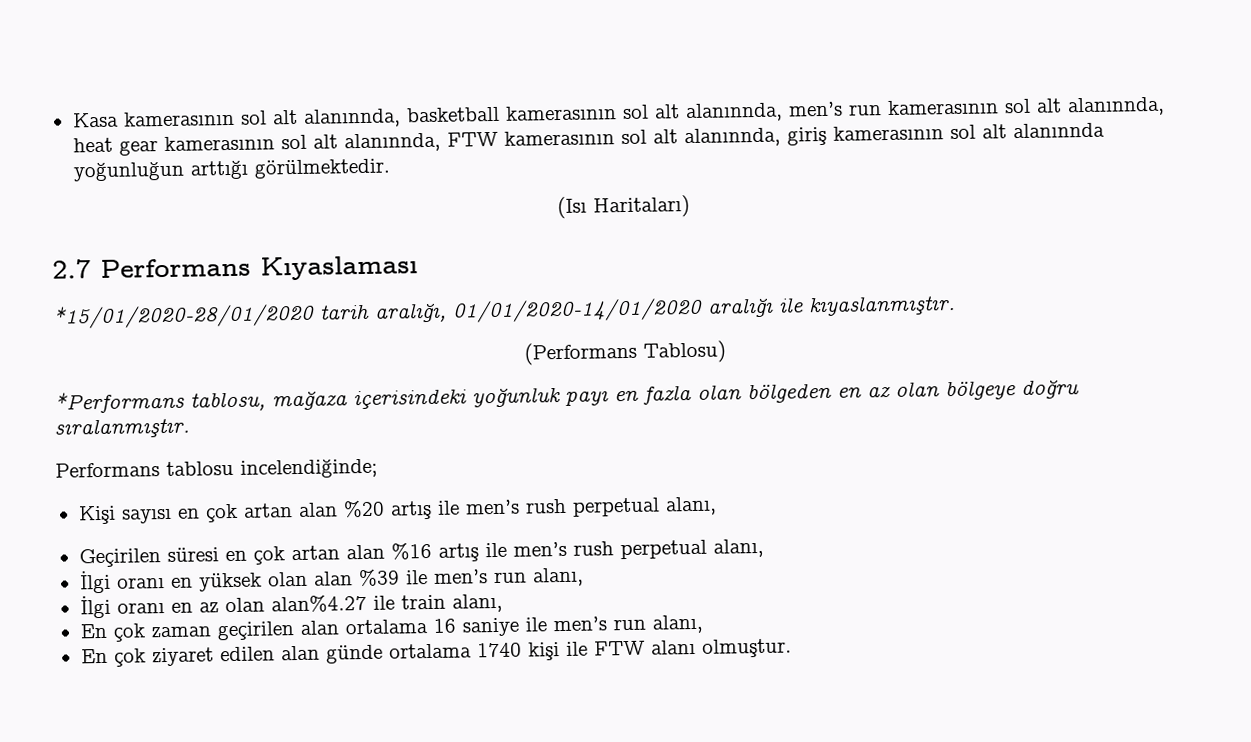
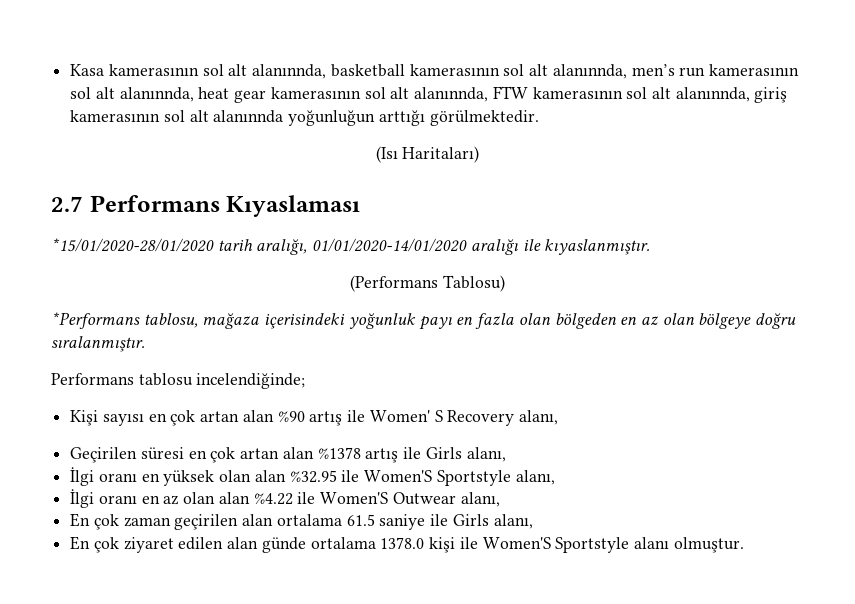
- Kişi sayısı en çok artan alan %20 artış ile men’s rush perpetual alanı,
+ Kişi sayısı en çok artan alan %90 artış ile Women' S Recovery alanı,
- Geçirilen süresi en çok artan alan %16 artış ile men’s rush perpetual alanı,
+ Geçirilen süresi en çok artan alan %1378 artış ile Girls alanı,
- İlgi oranı en yüksek olan alan %39 ile men’s run alanı,
+ İlgi oranı en yüksek olan alan %32.95 ile Women'S Sportstyle alanı,
- İlgi oranı en az olan alan%4.27 ile train alanı,
+ İlgi oranı en az olan alan %4.22 ile Women'S Outwear alanı,
- En çok zaman geçirilen alan ortalama 16 saniye ile men’s run alanı,
+ En çok zaman geçirilen alan ortalama 61.5 saniye ile Girls alanı,
- En çok ziyaret edilen alan günde ortalama 1740 kişi ile FTW alanı olmuştur.
+ En çok ziyaret edilen alan günde ortalama 1378.0 kişi ile Women'S Sportstyle alanı olmuştur.

